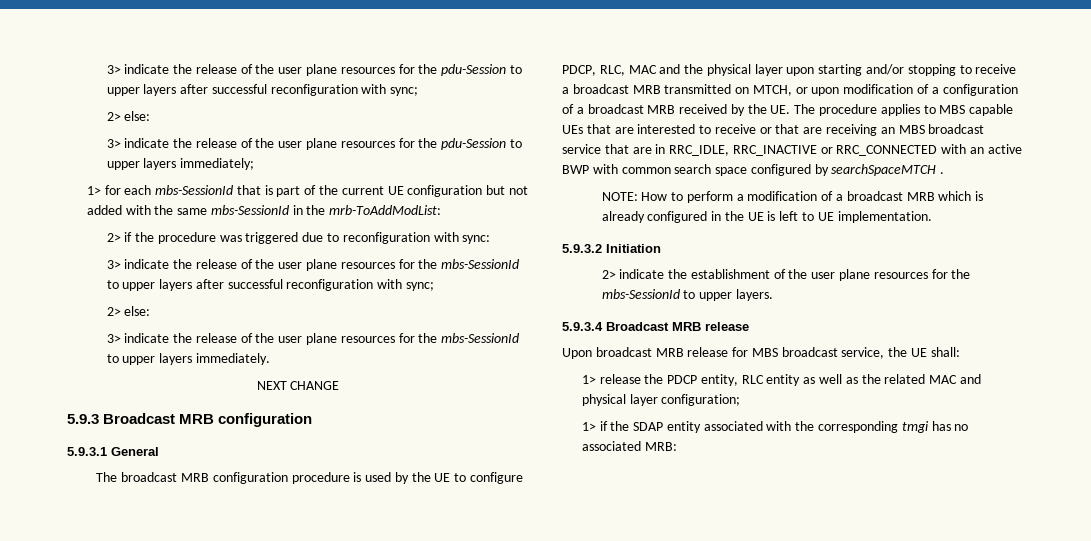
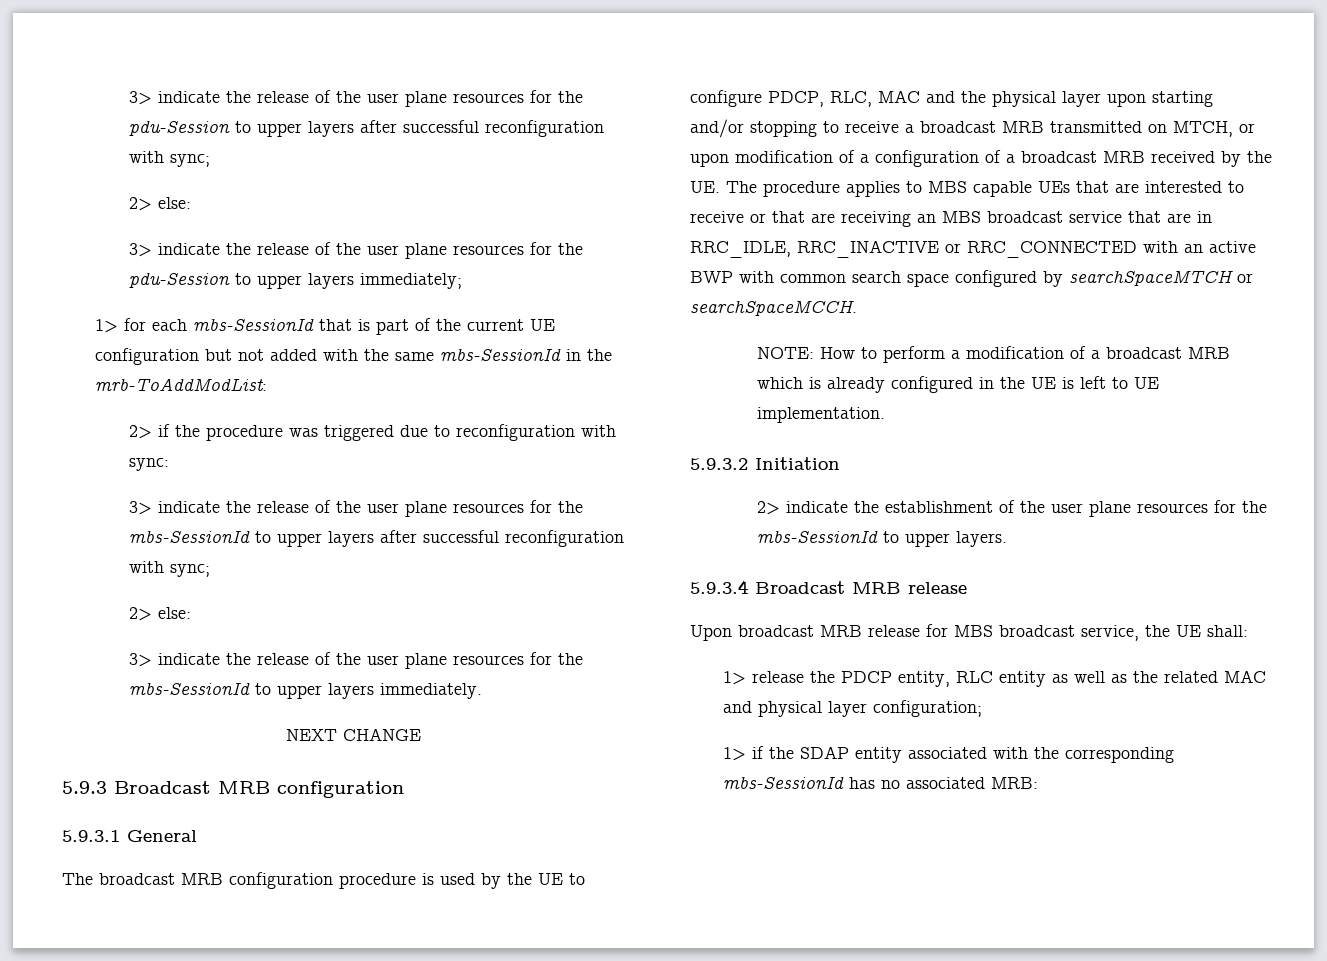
- The broadcast MRB configuration procedure is used by the UE to configure PDCP, RLC, MAC and the physical layer upon starting and/or stopping to receive a broadcast MRB transmitted on MTCH, or upon modification of a configuration of a broadcast MRB received by the UE. The procedure applies to MBS capable UEs that are interested to receive or that are receiving an MBS broadcast service that are in RRC_IDLE, RRC_INACTIVE or RRC_CONNECTED with an active BWP with common search space configured by searchSpaceMTCH .
+ The broadcast MRB configuration procedure is used by the UE to configure PDCP, RLC, MAC and the physical layer upon starting and/or stopping to receive a broadcast MRB transmitted on MTCH, or upon modification of a configuration of a broadcast MRB received by the UE. The procedure applies to MBS capable UEs that are interested to receive or that are receiving an MBS broadcast service that are in RRC_IDLE, RRC_INACTIVE or RRC_CONNECTED with an active BWP with common search space configured by searchSpaceMTCH or searchSpaceMCCH.
- 1> if the SDAP entity associated with the corresponding tmgi has no associated MRB:
+ 1> if the SDAP entity associated with the corresponding mbs-SessionId has no associated MRB:

